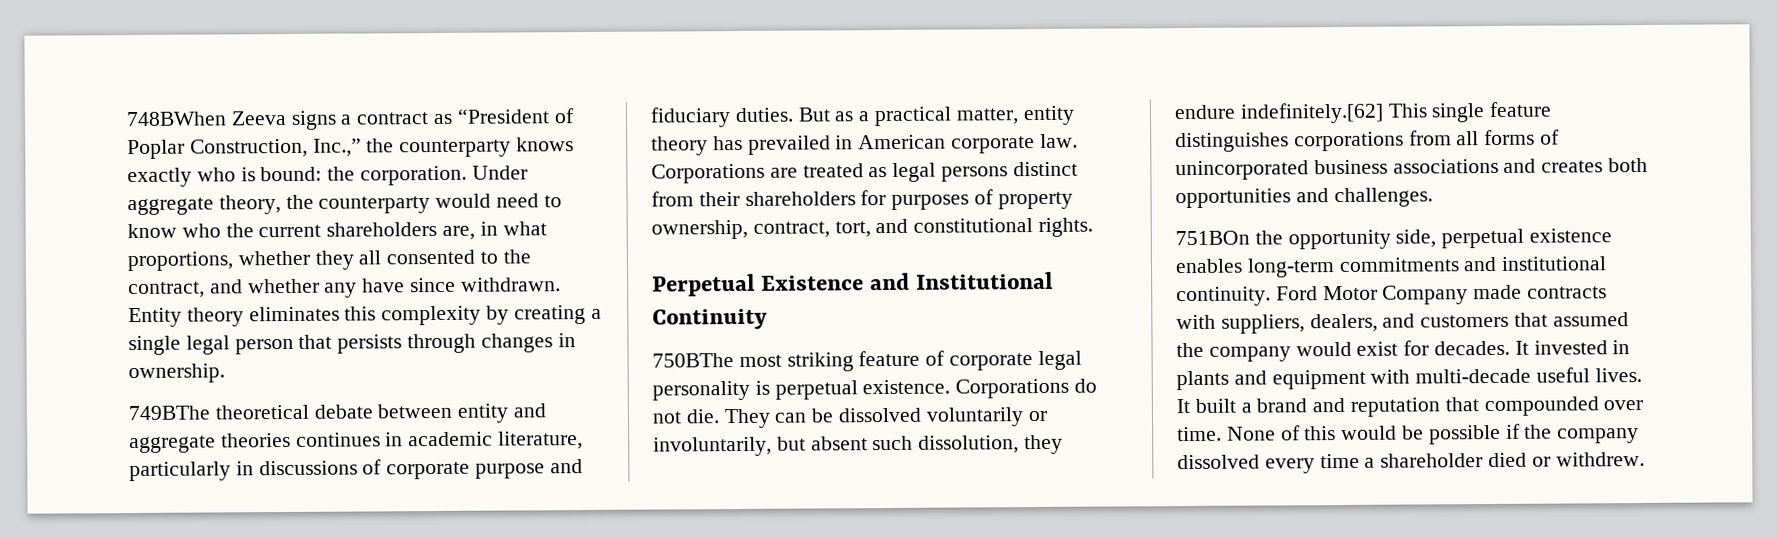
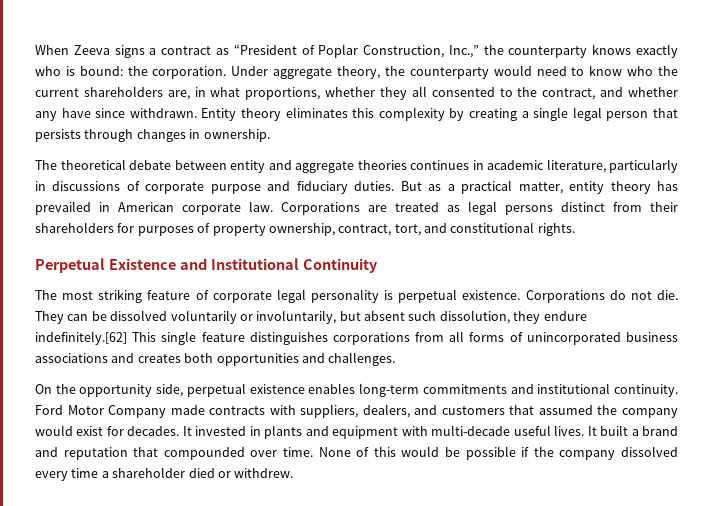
- 748BWhen Zeeva signs a contract as “President of Poplar Construction, Inc.,” the counterparty knows exactly who is bound: the corporation.
+ When Zeeva signs a contract as “President of Poplar Construction, Inc.,” the counterparty knows exactly who is bound: the corporation.
- 749BThe theoretical debate between entity and aggregate theories continues in academic literature, particularly in discussions of corporate purpose and fiduciary duties.
+ The theoretical debate between entity and aggregate theories continues in academic literature, particularly in discussions of corporate purpose and fiduciary duties.
- 750BThe most striking feature of corporate legal personality is perpetual existence.
+ The most striking feature of corporate legal personality is perpetual existence.
- 751BOn the opportunity side, perpetual existence enables long-term commitments and institutional continuity.
+ On the opportunity side, perpetual existence enables long-term commitments and institutional continuity.

